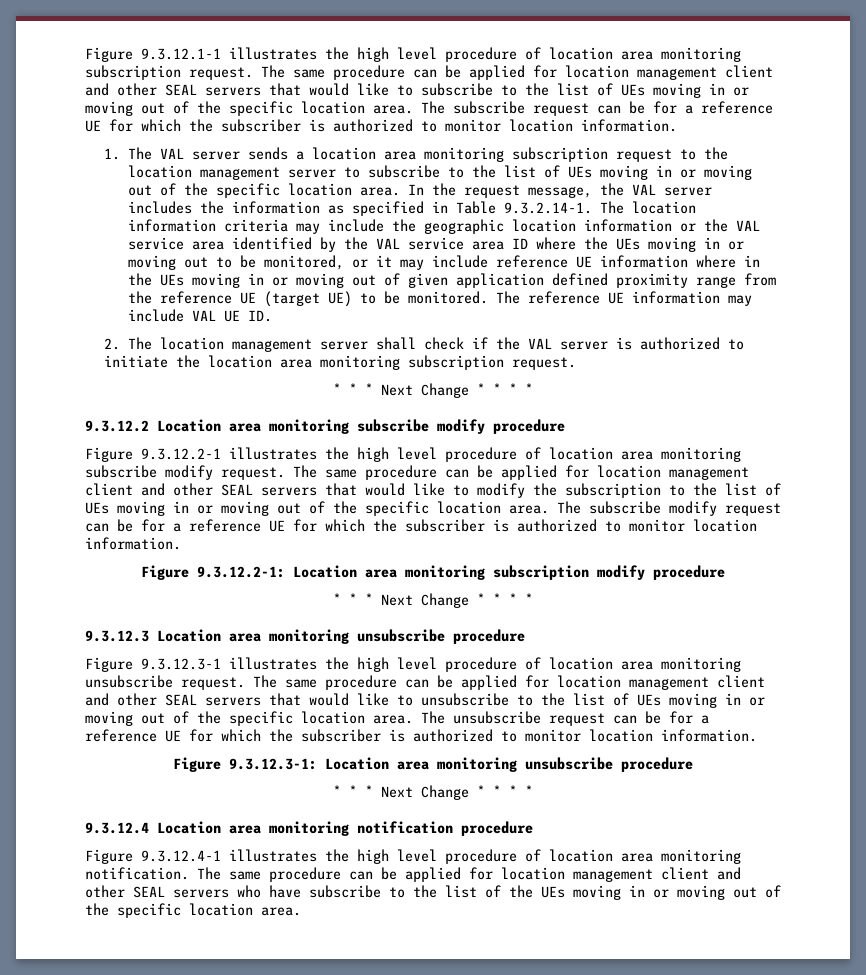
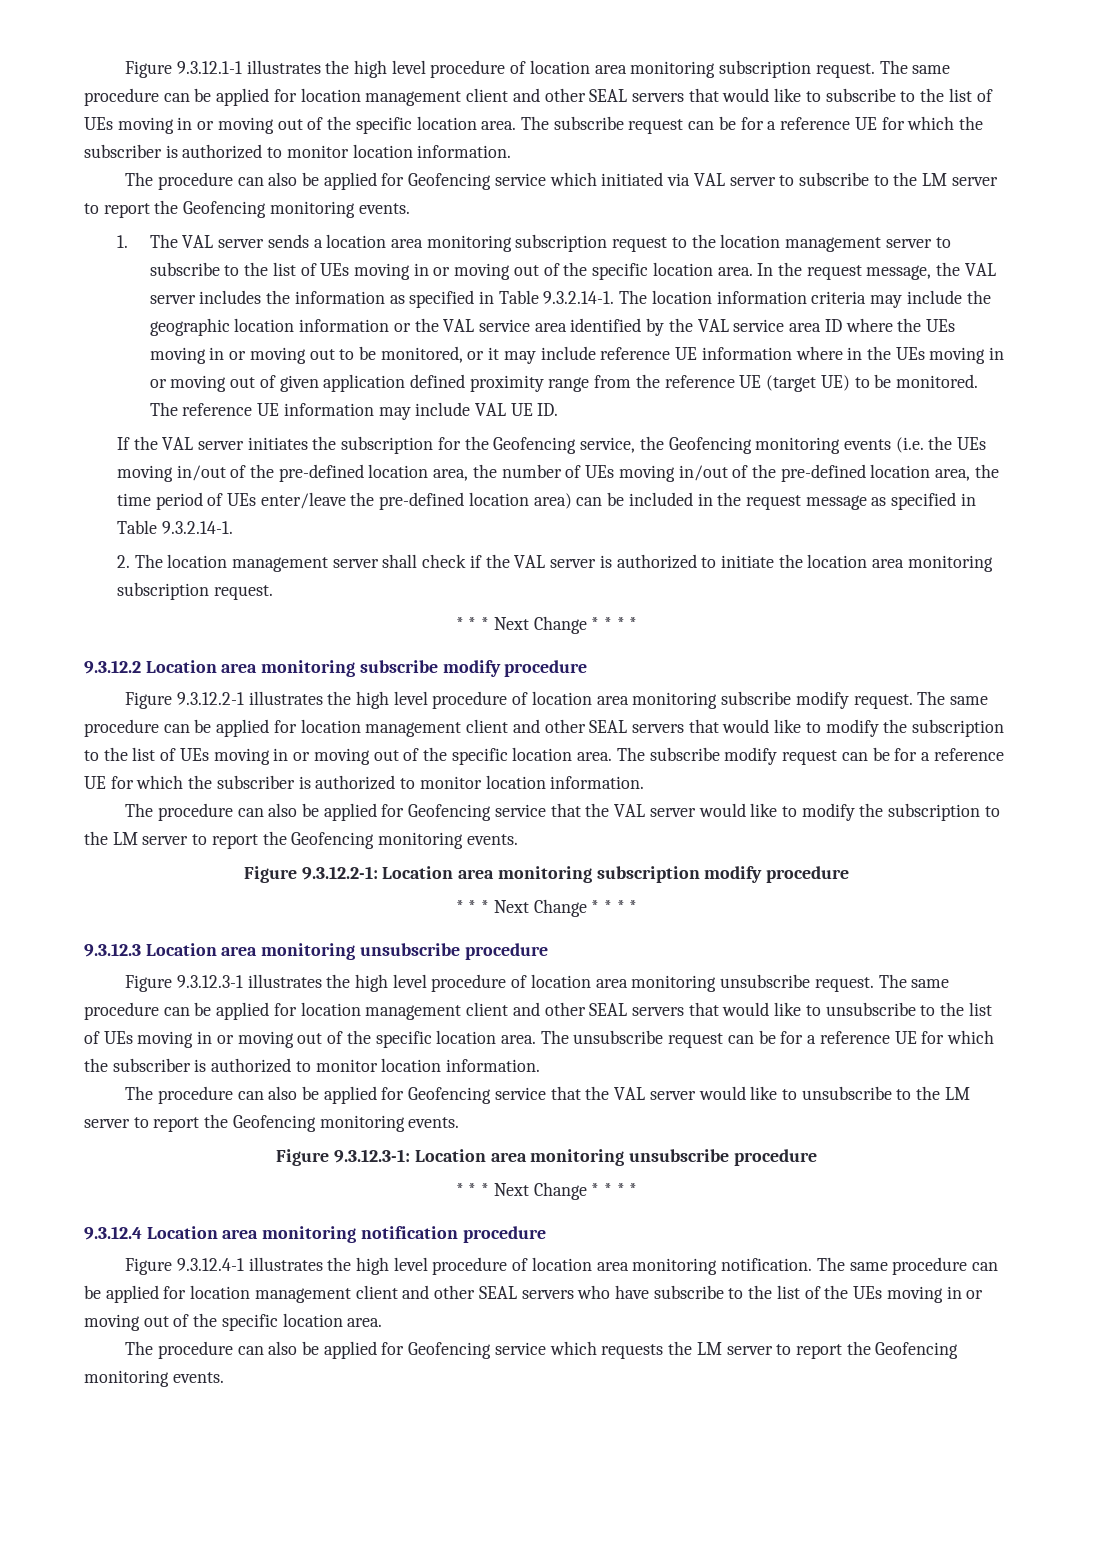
+ The procedure can also be applied for Geofencing service which initiated via VAL server to subscribe to the LM server to report the Geofencing monitoring events.
+ If the VAL server initiates the subscription for the Geofencing service, the Geofencing monitoring events (i.e. the UEs moving in/out of the pre-defined location area, the number of UEs moving in/out of the pre-defined location area, the time period of UEs enter/leave the pre-defined location area) can be included in the request message as specified in Table 9.3.2.14-1.
+ The procedure can also be applied for Geofencing service that the VAL server would like to modify the subscription to the LM server to report the Geofencing monitoring events.
+ The procedure can also be applied for Geofencing service that the VAL server would like to unsubscribe to the LM server to report the Geofencing monitoring events.
+ The procedure can also be applied for Geofencing service which requests the LM server to report the Geofencing monitoring events.

